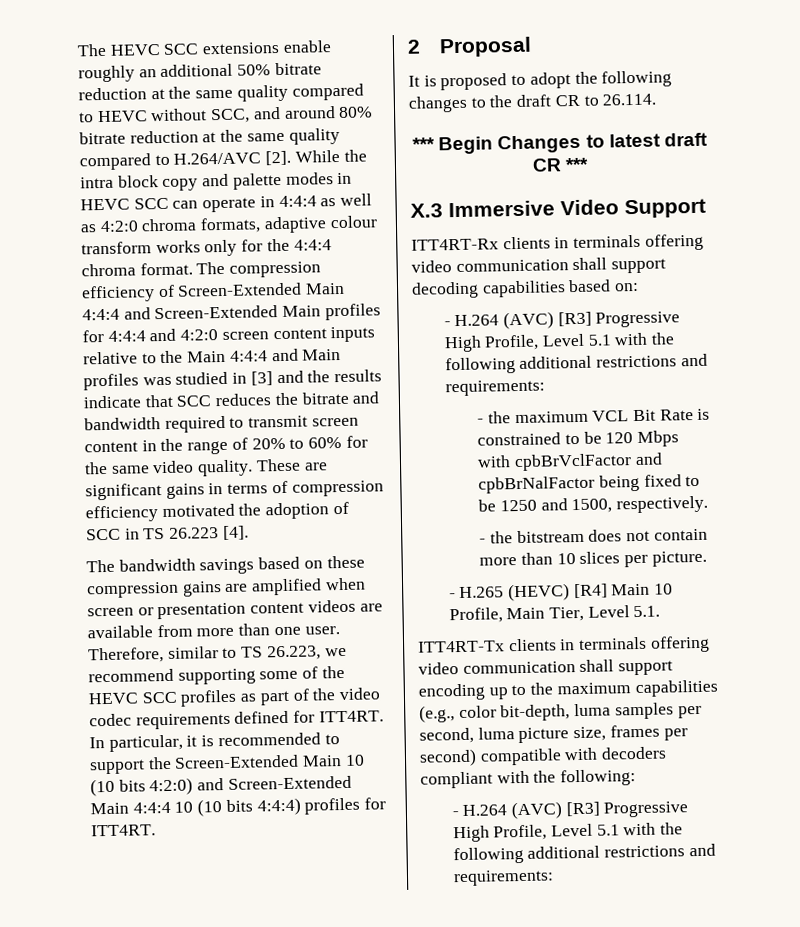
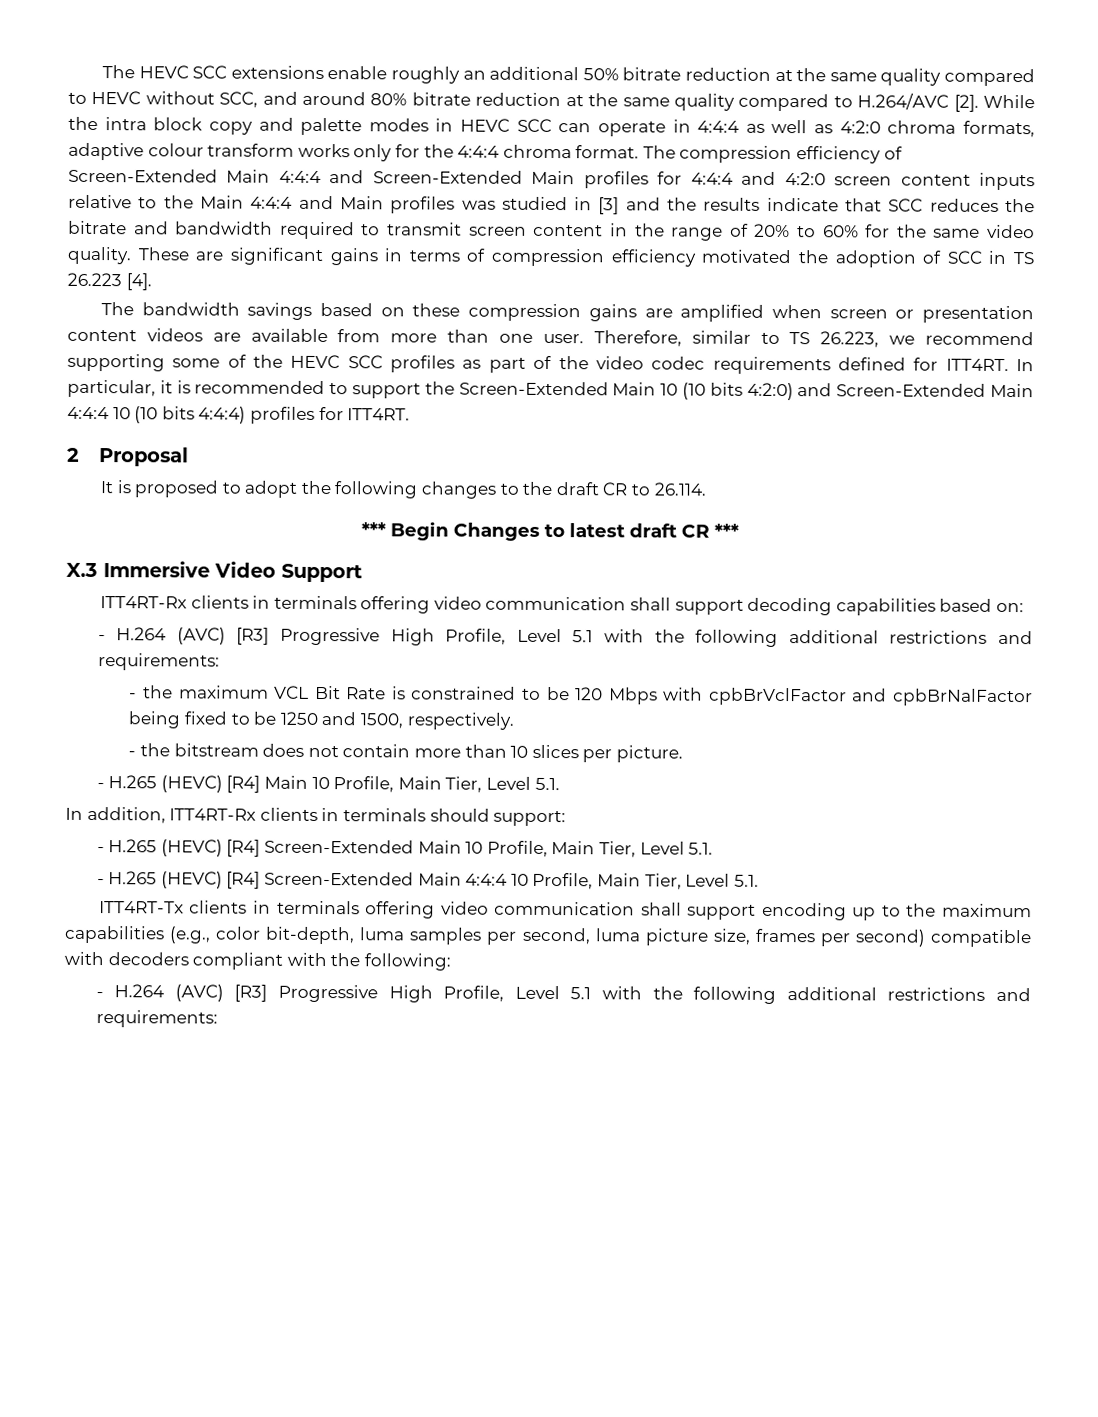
+ In addition, ITT4RT-Rx clients in terminals should support:
+ - H.265 (HEVC) [R4] Screen-Extended Main 10 Profile, Main Tier, Level 5.1.
+ - H.265 (HEVC) [R4] Screen-Extended Main 4:4:4 10 Profile, Main Tier, Level 5.1.

